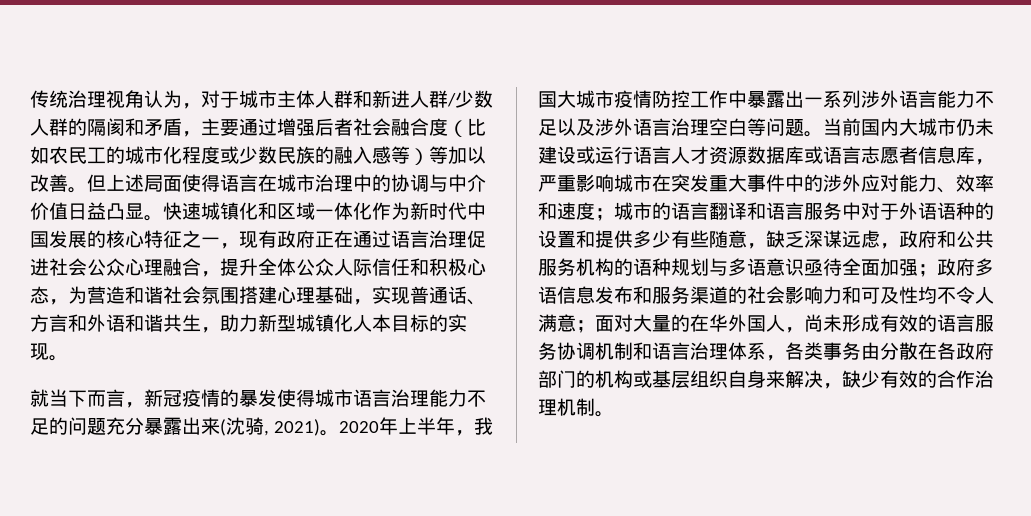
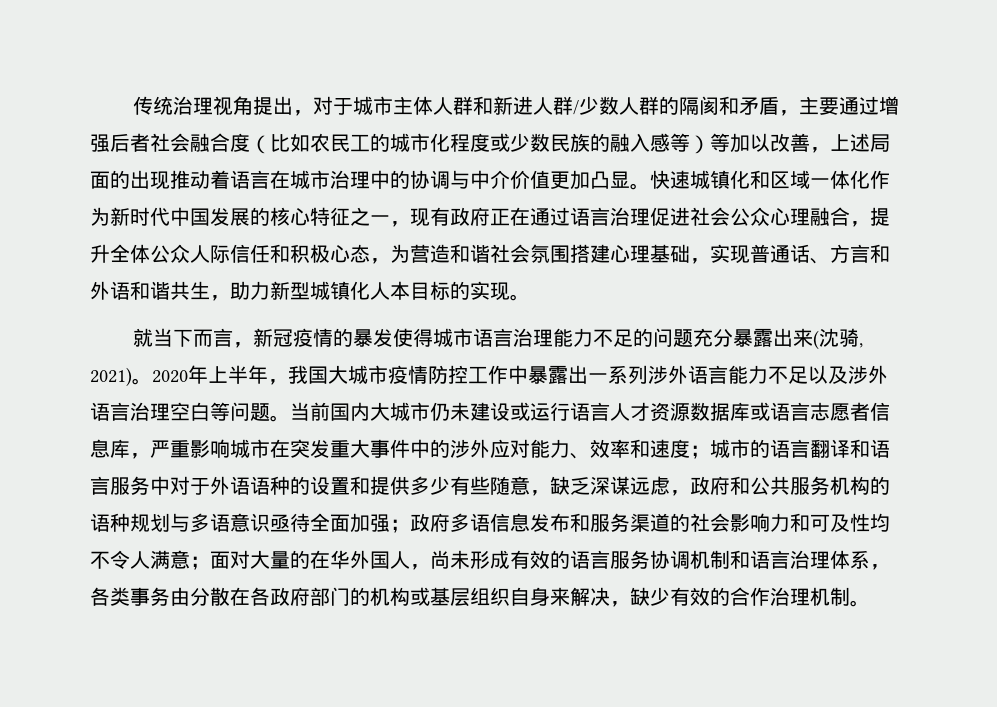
- 传统治理视角认为，对于城市主体人群和新进人群/少数人群的隔阂和矛盾，主要通过增强后者社会融合度（比如农民工的城市化程度或少数民族的融入感等）等加以改善。但上述局面使得语言在城市治理中的协调与中介价值日益凸显。
+ 传统治理视角提出，对于城市主体人群和新进人群/少数人群的隔阂和矛盾，主要通过增强后者社会融合度（比如农民工的城市化程度或少数民族的融入感等）等加以改善，上述局面的出现推动着语言在城市治理中的协调与中介价值更加凸显。

